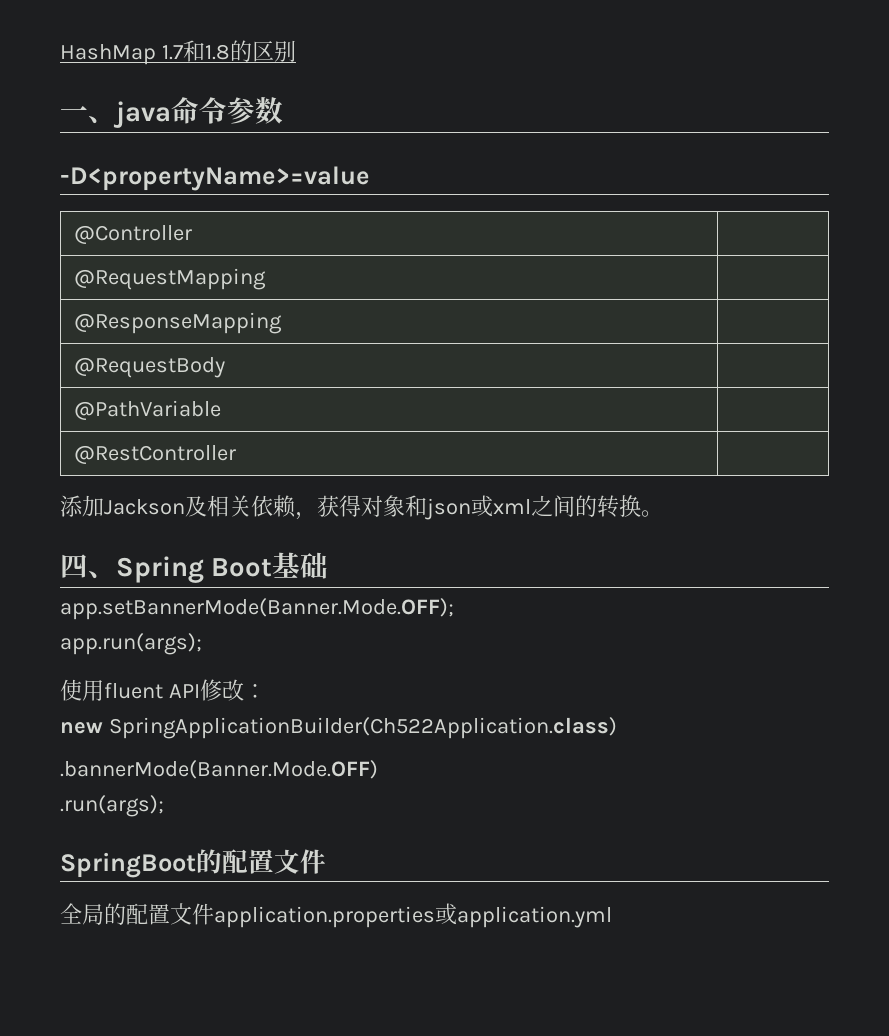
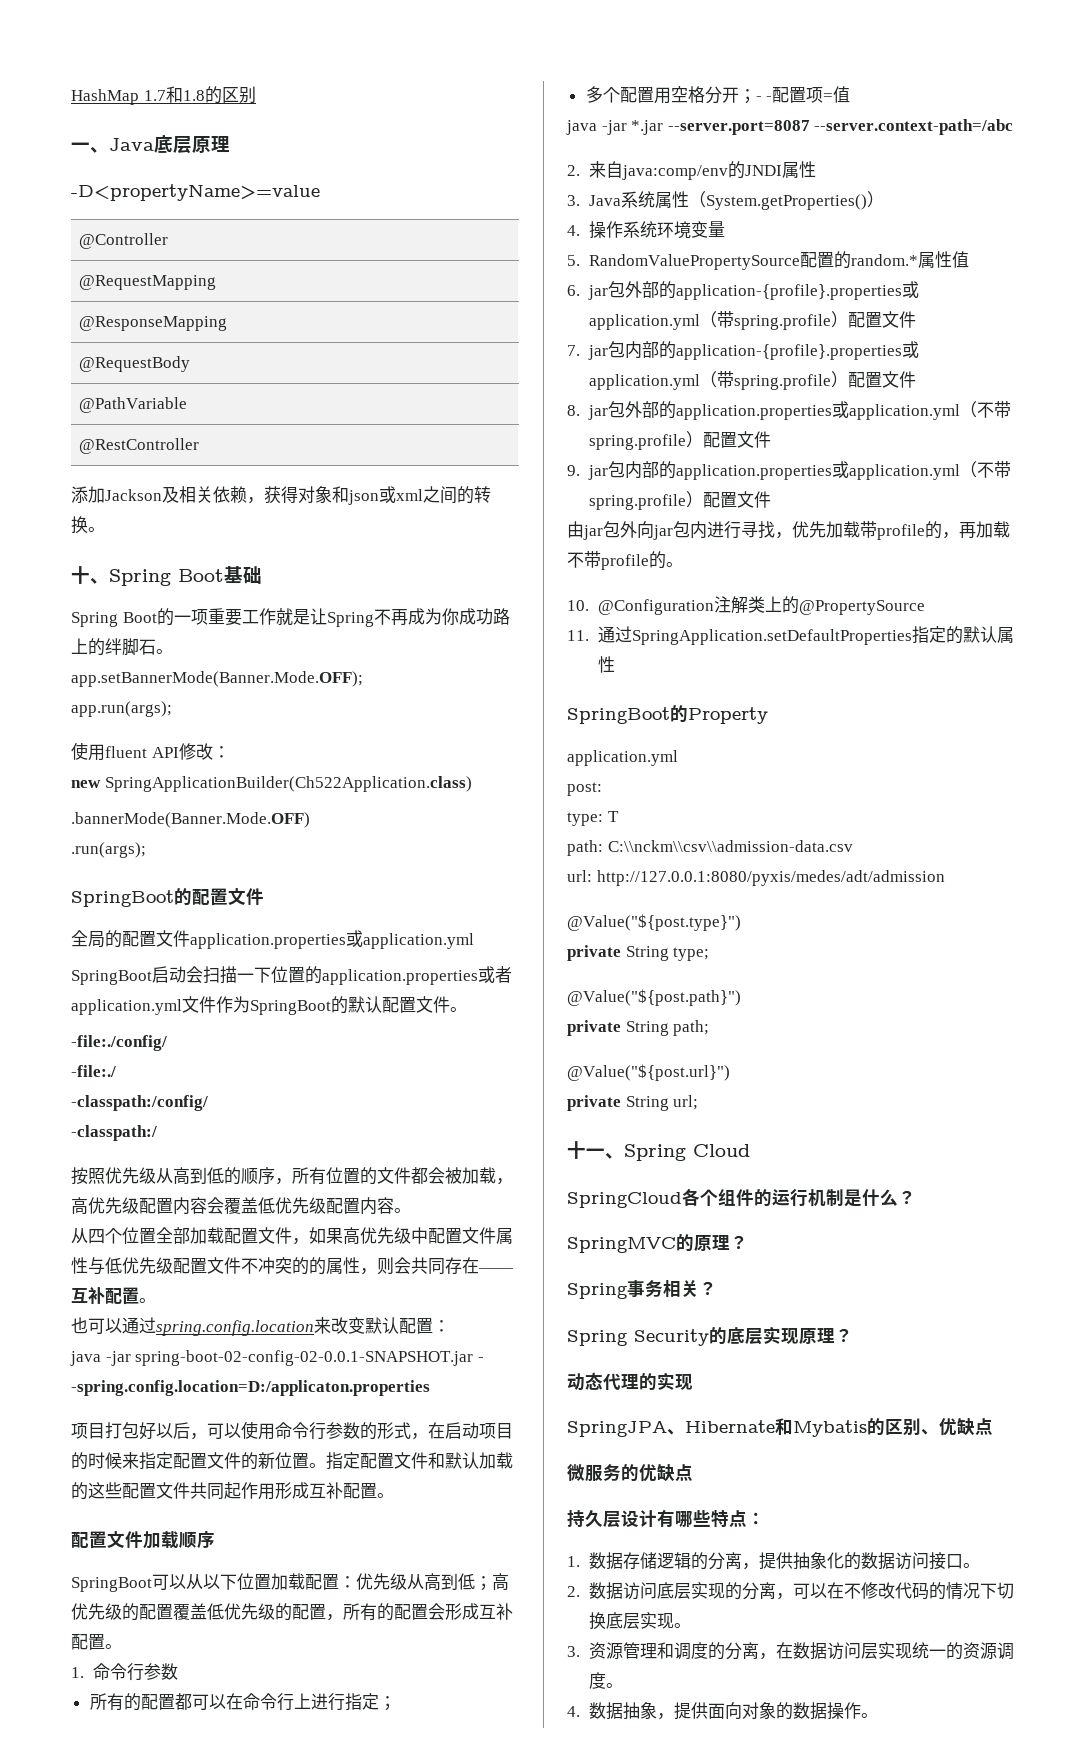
- 一、java命令参数
+ 一、Java底层原理
- 四、Spring Boot基础
+ 十、Spring Boot基础
+ Spring Boot的一项重要工作就是让Spring不再成为你成功路上的绊脚石。
+ SpringBoot启动会扫描一下位置的application.properties或者application.yml文件作为SpringBoot的默认配置文件。
+ -file:./config/
+ -file:./
+ -classpath:/config/
+ -classpath:/
+ 按照优先级从高到低的顺序，所有位置的文件都会被加载，高优先级配置内容会覆盖低优先级配置内容。
+ 从四个位置全部加载配置文件，如果高优先级中配置文件属性与低优先级配置文件不冲突的的属性，则会共同存在——互补配置。
+ 也可以通过spring.config.location来改变默认配置：
+ java -jar spring-boot-02-config-02-0.0.1-SNAPSHOT.jar - -spring.config.location=D:/applicaton.properties
+ 项目打包好以后，可以使用命令行参数的形式，在启动项目的时候来指定配置文件的新位置。指定配置文件和默认加载的这些配置文件共同起作用形成互补配置。
+ 配置文件加载顺序
+ SpringBoot可以从以下位置加载配置：优先级从高到低；高优先级的配置覆盖低优先级的配置，所有的配置会形成互补配置。
+ 1.命令行参数
+ 所有的配置都可以在命令行上进行指定；
+ 多个配置用空格分开；- -配置项=值
+ java -jar *.jar --server.port=8087 --server.context-path=/abc
+ 2.来自java:comp/env的JNDI属性
+ 3. Java系统属性（System.getProperties()）
+ 4.操作系统环境变量
+ 5. RandomValuePropertySource配置的random.*属性值
+ 6. jar包外部的application-{profile}.properties或application.yml（带spring.profile）配置文件
+ 7. jar包内部的application-{profile}.properties或application.yml（带spring.profile）配置文件
+ 8. jar包外部的application.properties或application.yml（不带spring.profile）配置文件
+ 9. jar包内部的application.properties或application.yml（不带spring.profile）配置文件
+ 由jar包外向jar包内进行寻找，优先加载带profile的，再加载不带profile的。
+ 10. @Configuration注解类上的@PropertySource
+ 11.通过SpringApplication.setDefaultProperties指定的默认属性
+ SpringBoot的Property
+ application.yml
+ post:
+ type: T
+ path: C:\\nckm\\csv\\admission-data.csv
+ url: http://127.0.0.1:8080/pyxis/medes/adt/admission
+ @Value("${post.type}")
+ private String type;
+ @Value("${post.path}")
+ private String path;
+ @Value("${post.url}")
+ private String url;
+ 十一、Spring Cloud
+ SpringCloud各个组件的运行机制是什么？
+ SpringMVC的原理？
+ Spring事务相关？
+ Spring Security的底层实现原理？
+ 动态代理的实现
+ SpringJPA、Hibernate和Mybatis的区别、优缺点
+ 微服务的优缺点
+ 持久层设计有哪些特点：
+ 1.数据存储逻辑的分离，提供抽象化的数据访问接口。
+ 2.数据访问底层实现的分离，可以在不修改代码的情况下切换底层实现。
+ 3.资源管理和调度的分离，在数据访问层实现统一的资源调度。
+ 4.数据抽象，提供面向对象的数据操作。

